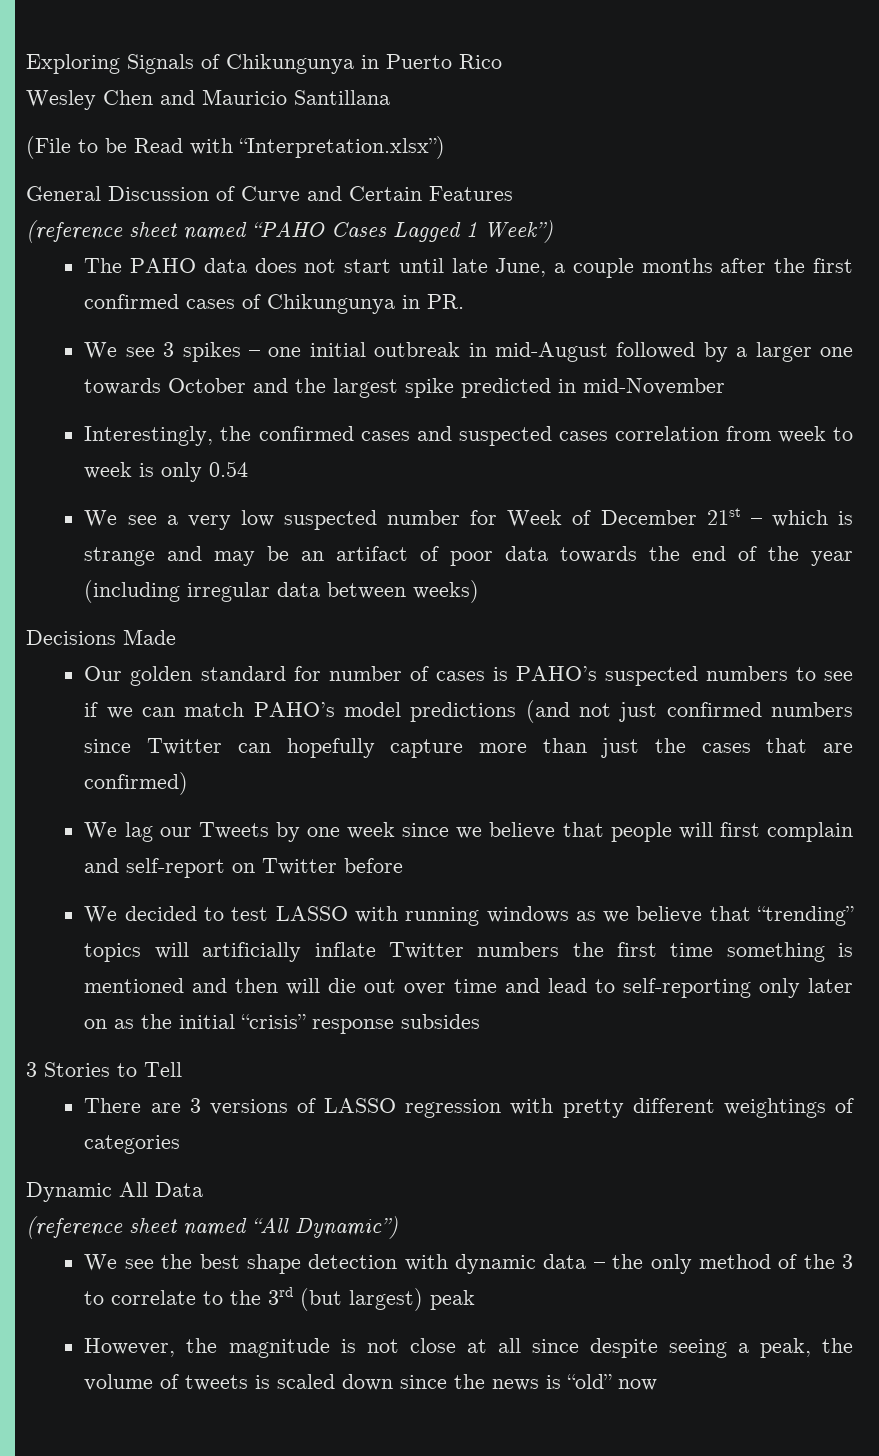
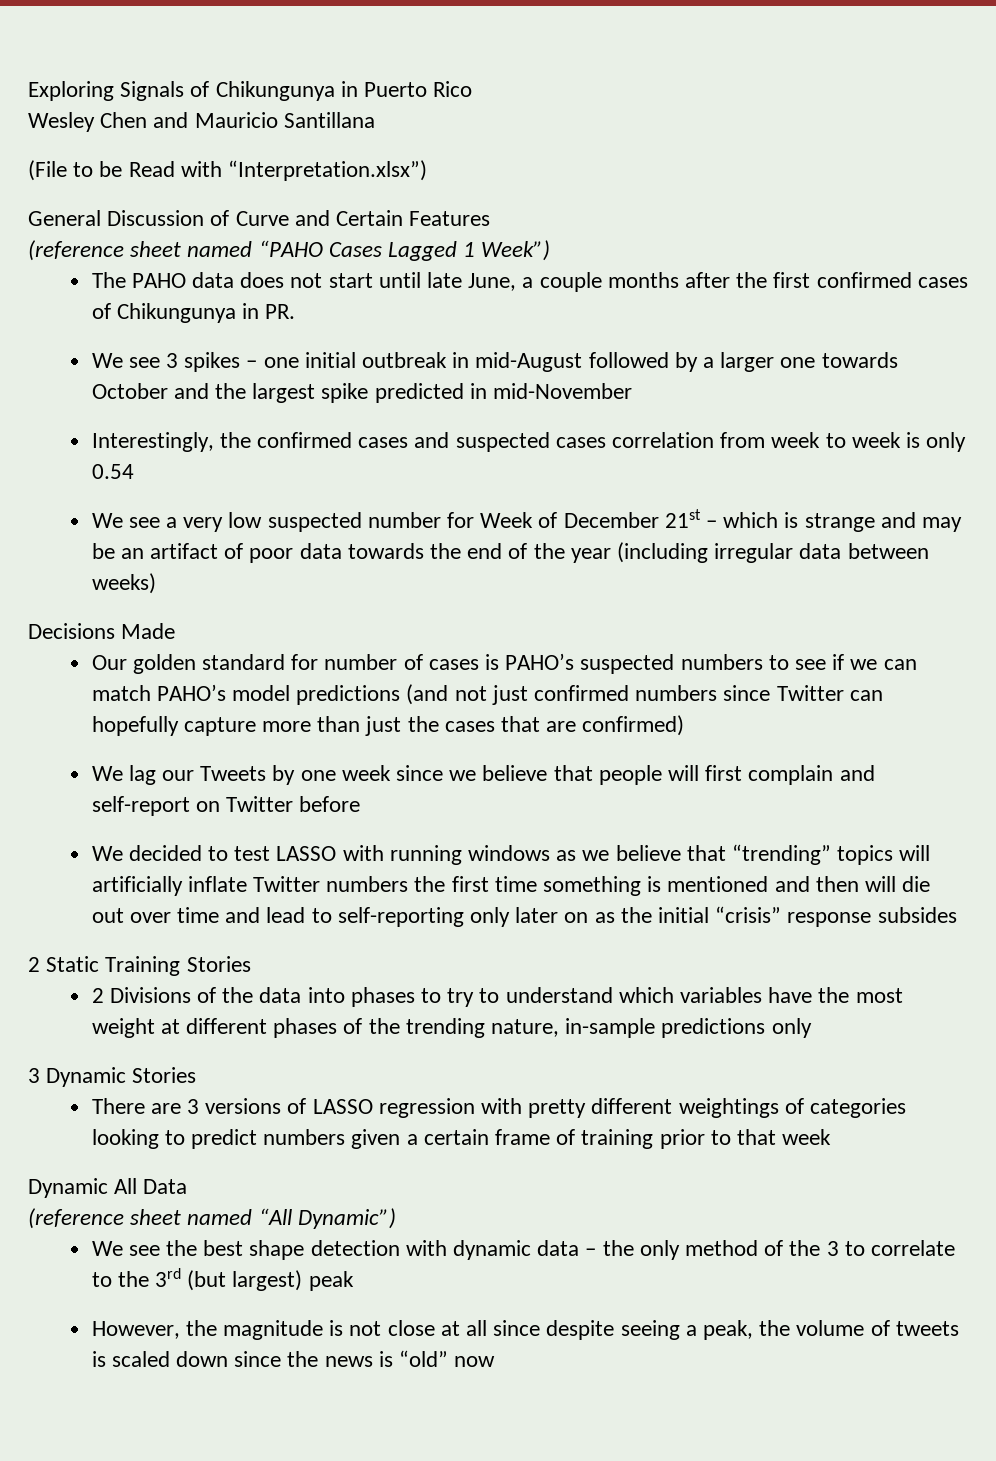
- 3 Stories to Tell
+ 2 Static Training Stories
+ 2 Divisions of the data into phases to try to understand which variables have the most weight at different phases of the trending nature, in-sample predictions only
+ 3 Dynamic Stories
- There are 3 versions of LASSO regression with pretty different weightings of categories
+ There are 3 versions of LASSO regression with pretty different weightings of categories looking to predict numbers given a certain frame of training prior to that week

